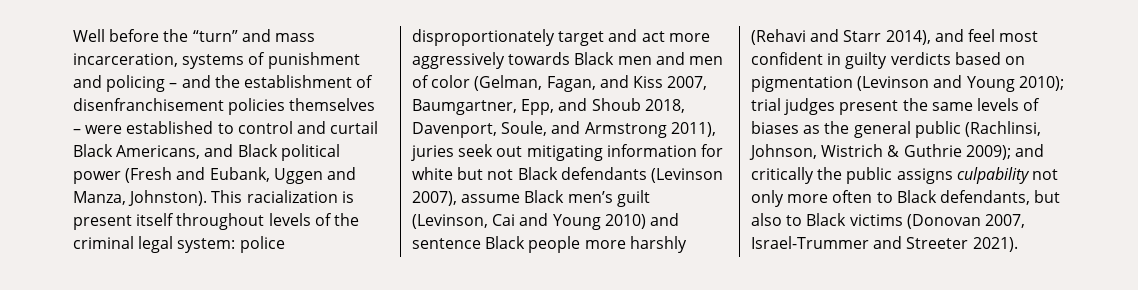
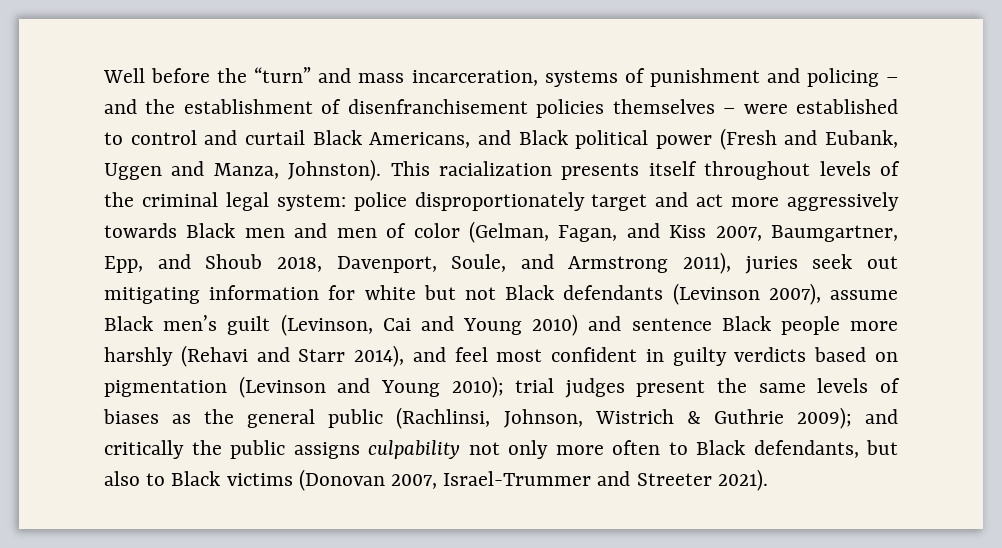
- This racialization is present itself throughout levels of the criminal legal system:
+ This racialization presents itself throughout levels of the criminal legal system:

